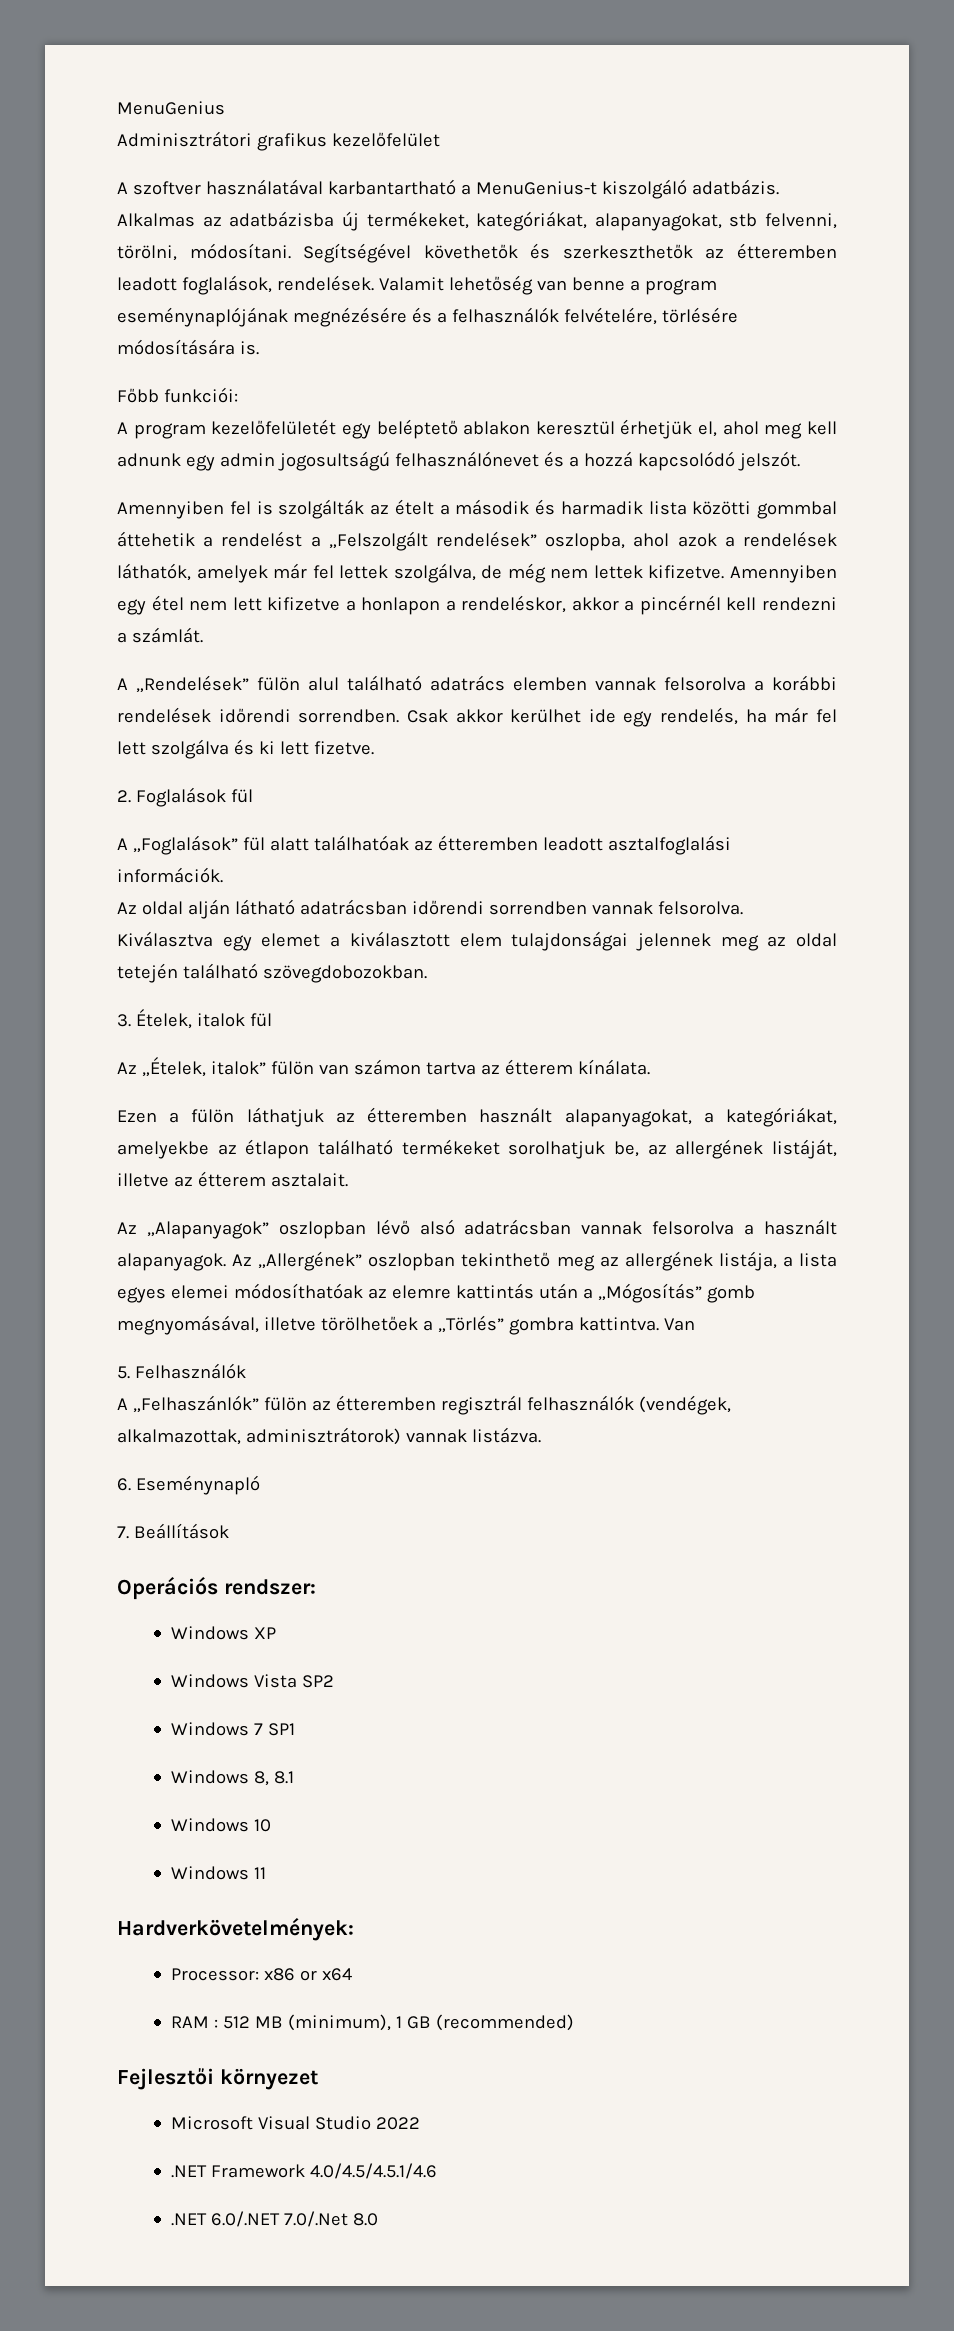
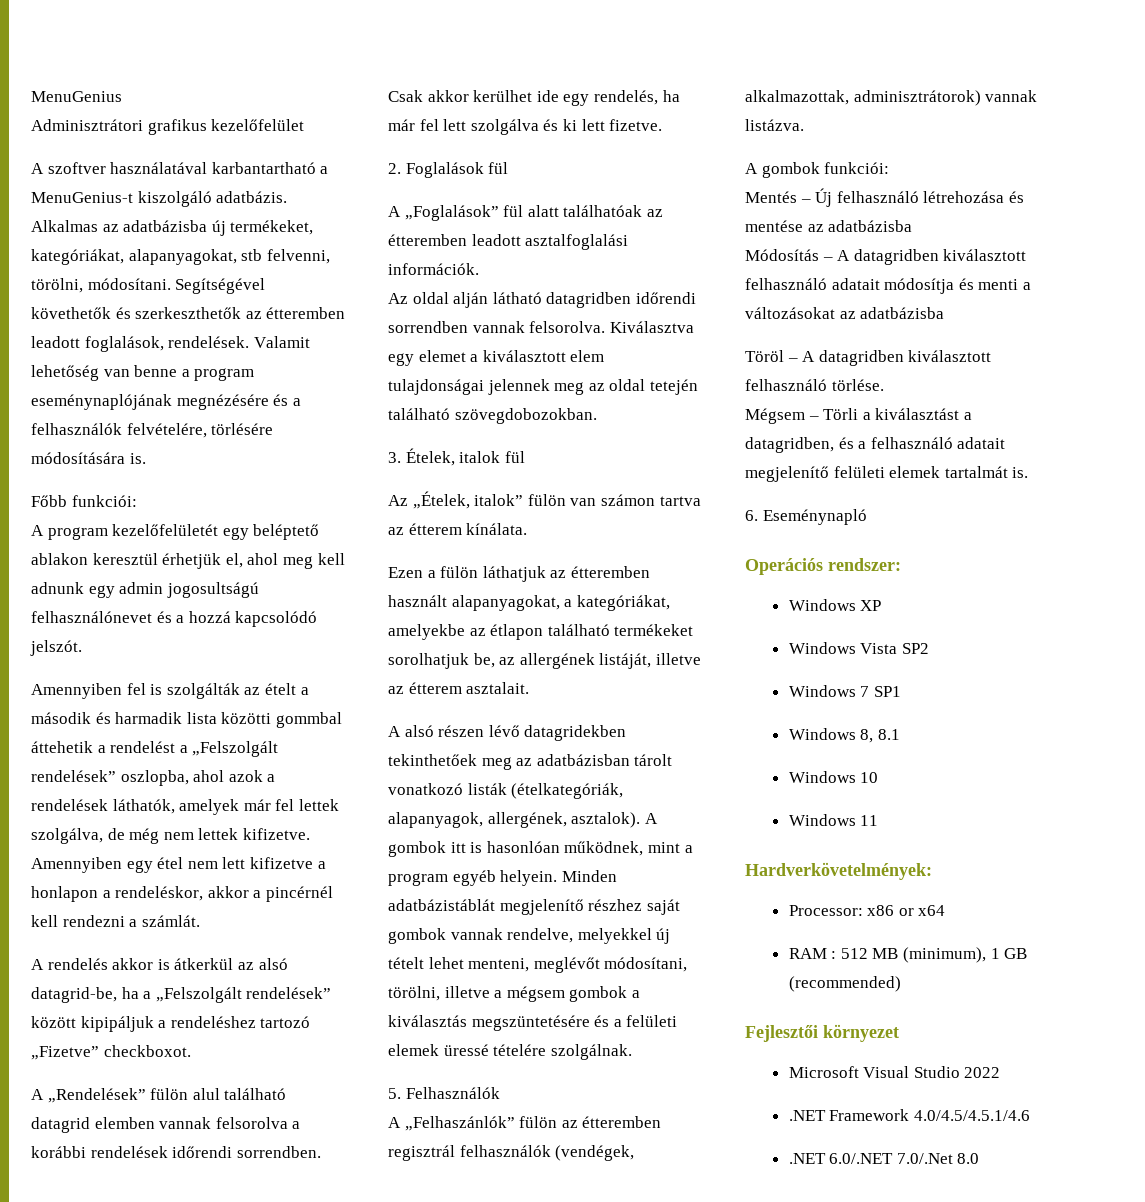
+ A rendelés akkor is átkerkül az alsó datagrid-be, ha a „Felszolgált rendelések” között kipipáljuk a rendeléshez tartozó „Fizetve” checkboxot.
- A „Rendelések” fülön alul található adatrács elemben vannak felsorolva a korábbi rendelések időrendi sorrendben.
+ A „Rendelések” fülön alul található datagrid elemben vannak felsorolva a korábbi rendelések időrendi sorrendben.
- Az oldal alján látható adatrácsban időrendi sorrendben vannak felsorolva.
+ Az oldal alján látható datagridben időrendi sorrendben vannak felsorolva.
- Az „Alapanyagok” oszlopban lévő alsó adatrácsban vannak felsorolva a használt alapanyagok. Az „Allergének” oszlopban tekinthető meg az allergének listája, a lista egyes elemei módosíthatóak az elemre kattintás után a „Mógosítás” gomb megnyomásával, illetve törölhetőek a „Törlés” gombra kattintva. Van
+ A alsó részen lévő datagridekben tekinthetőek meg az adatbázisban tárolt vonatkozó listák (ételkategóriák, alapanyagok, allergének, asztalok). A gombok itt is hasonlóan működnek, mint a program egyéb helyein. Minden adatbázistáblát megjelenítő részhez saját gombok vannak rendelve, melyekkel új tételt lehet menteni, meglévőt módosítani, törölni, illetve a mégsem gombok a kiválasztás megszüntetésére és a felületi elemek üressé tételére szolgálnak.
+ A gombok funkciói:
+ Mentés – Új felhasználó létrehozása és mentése az adatbázisba
+ Módosítás – A datagridben kiválasztott felhasználó adatait módosítja és menti a változásokat az adatbázisba
+ Töröl – A datagridben kiválasztott felhasználó törlése.
+ Mégsem – Törli a kiválasztást a datagridben, és a felhasználó adatait megjelenítő felületi elemek tartalmát is.
- 7. Beállítások

